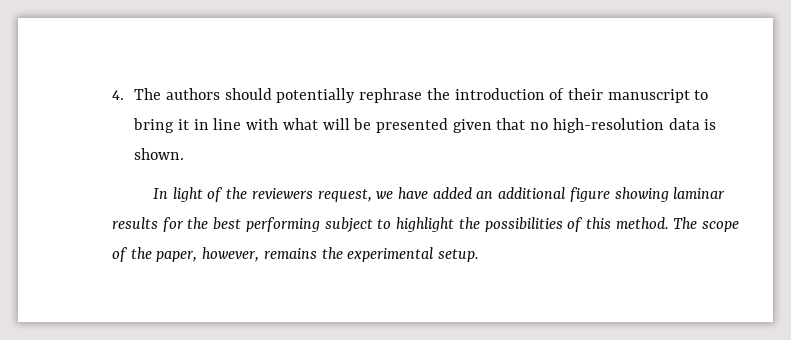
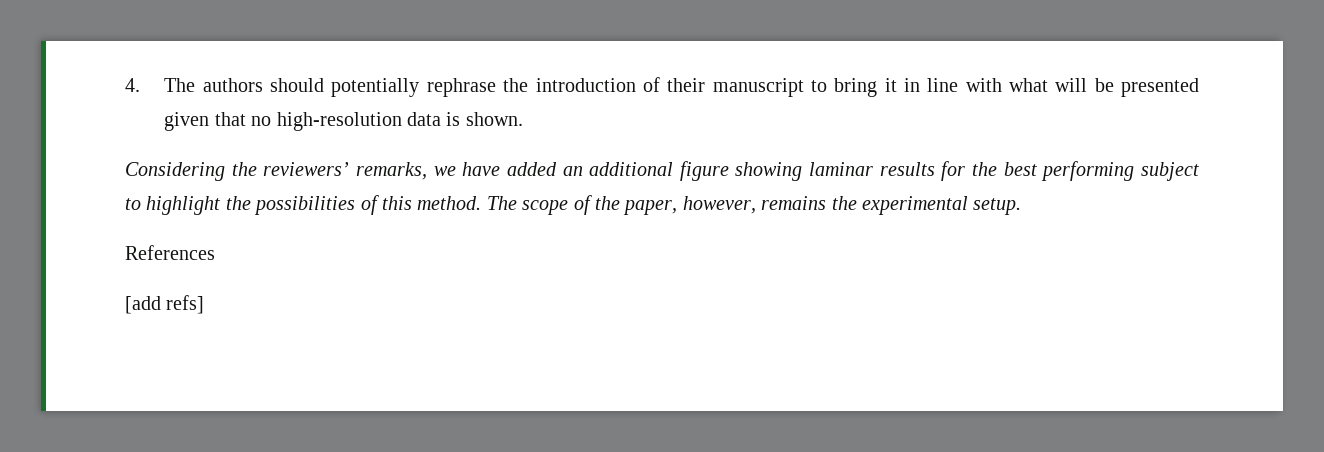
- In light of the reviewers request, we have added an additional figure showing laminar results for the best performing subject to highlight the possibilities of this method.
+ Considering the reviewers’ remarks, we have added an additional figure showing laminar results for the best performing subject to highlight the possibilities of this method.
+ References
+ [add refs]

